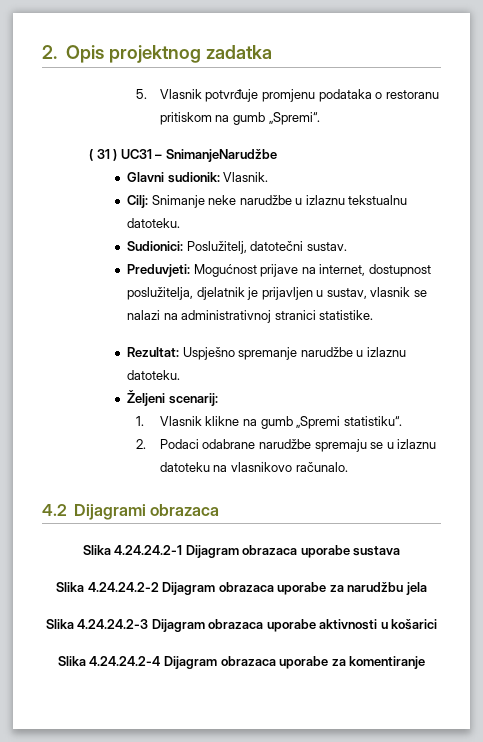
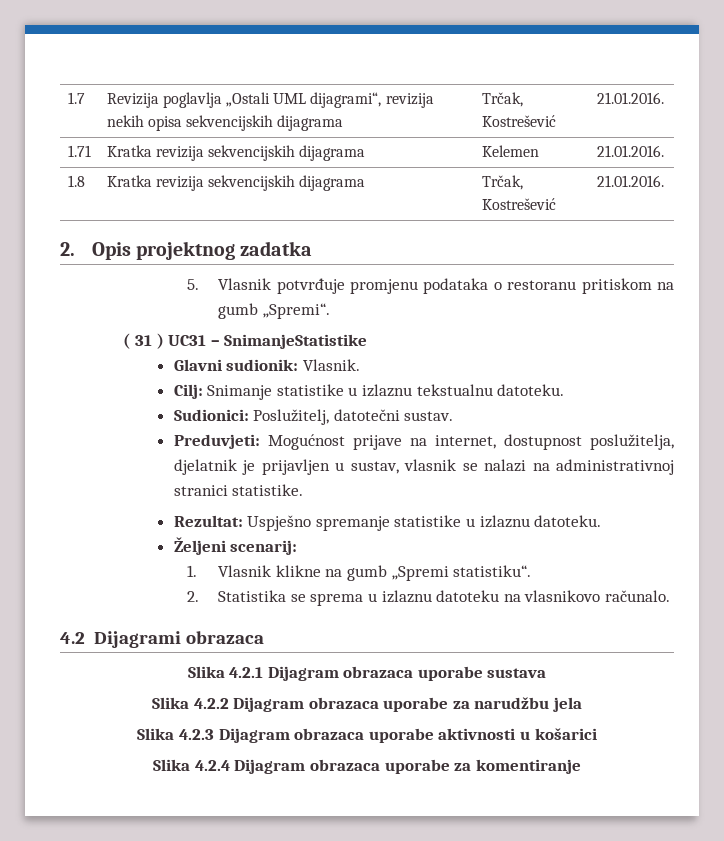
+ 1.7 | Revizija poglavlja „Ostali UML dijagrami“, revizija nekih opisa sekvencijskih dijagrama | Trčak, Kostrešević | 21.01.2016.
+ 1.71 | Kratka revizija sekvencijskih dijagrama | Kelemen | 21.01.2016.
+ 1.8 | Kratka revizija sekvencijskih dijagrama | Trčak, Kostrešević | 21.01.2016.
- ( 31 ) UC31 – SnimanjeNarudžbe
+ ( 31 ) UC31 – SnimanjeStatistike
- Cilj: Snimanje neke narudžbe u izlaznu tekstualnu datoteku.
+ Cilj: Snimanje statistike u izlaznu tekstualnu datoteku.
- Rezultat: Uspješno spremanje narudžbe u izlaznu datoteku.
+ Rezultat: Uspješno spremanje statistike u izlaznu datoteku.
- 2. Podaci odabrane narudžbe spremaju se u izlaznu datoteku na vlasnikovo računalo.
+ 2. Statistika se sprema u izlaznu datoteku na vlasnikovo računalo.
- Slika 4.24.24.2-1 Dijagram obrazaca uporabe sustava
+ Slika 4.2.1 Dijagram obrazaca uporabe sustava
- Slika 4.24.24.2-2 Dijagram obrazaca uporabe za narudžbu jela
+ Slika 4.2.2 Dijagram obrazaca uporabe za narudžbu jela
- Slika 4.24.24.2-3 Dijagram obrazaca uporabe aktivnosti u košarici
+ Slika 4.2.3 Dijagram obrazaca uporabe aktivnosti u košarici
- Slika 4.24.24.2-4 Dijagram obrazaca uporabe za komentiranje
+ Slika 4.2.4 Dijagram obrazaca uporabe za komentiranje

